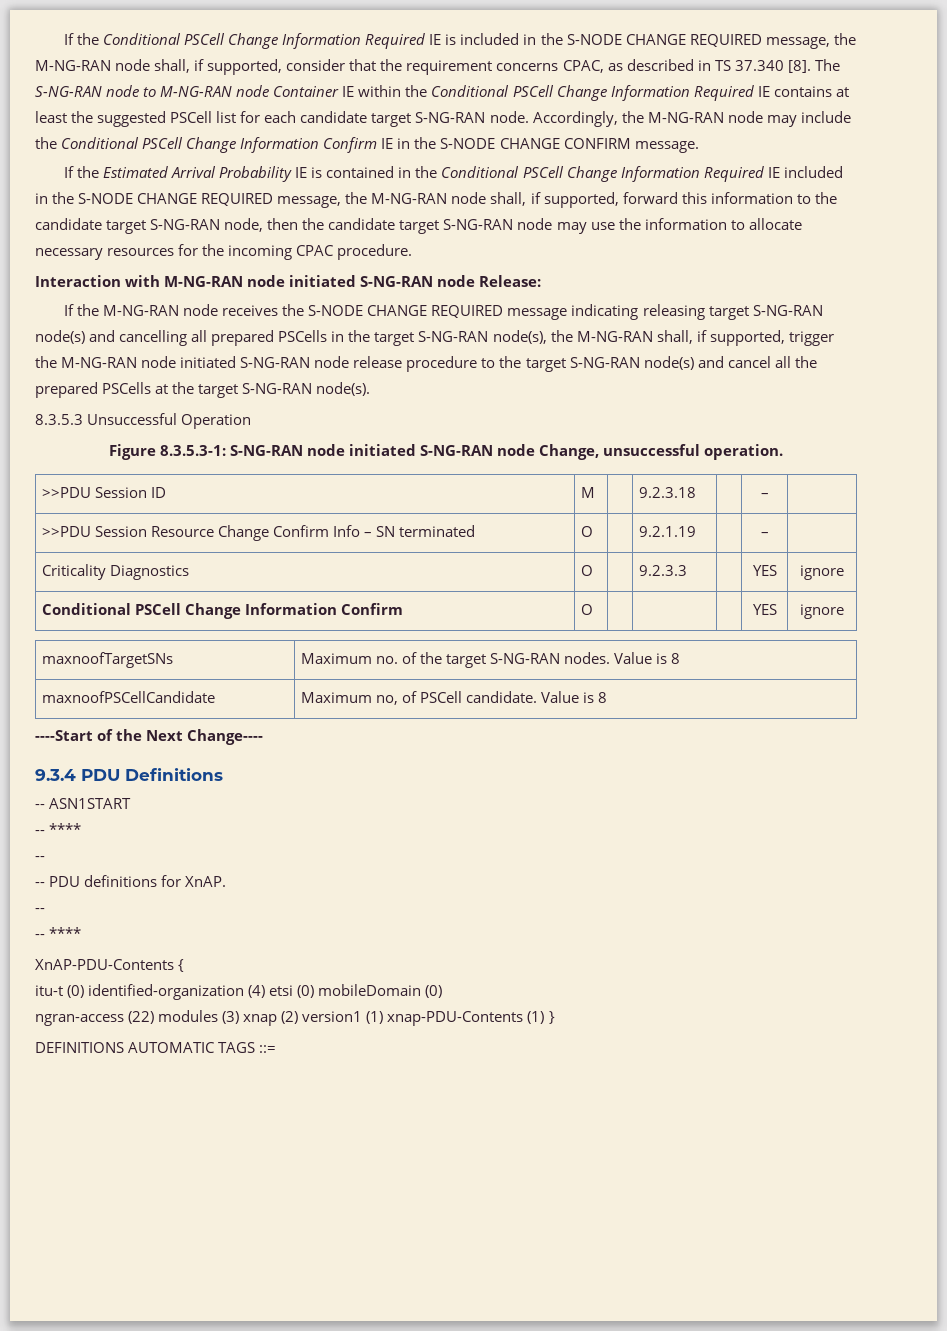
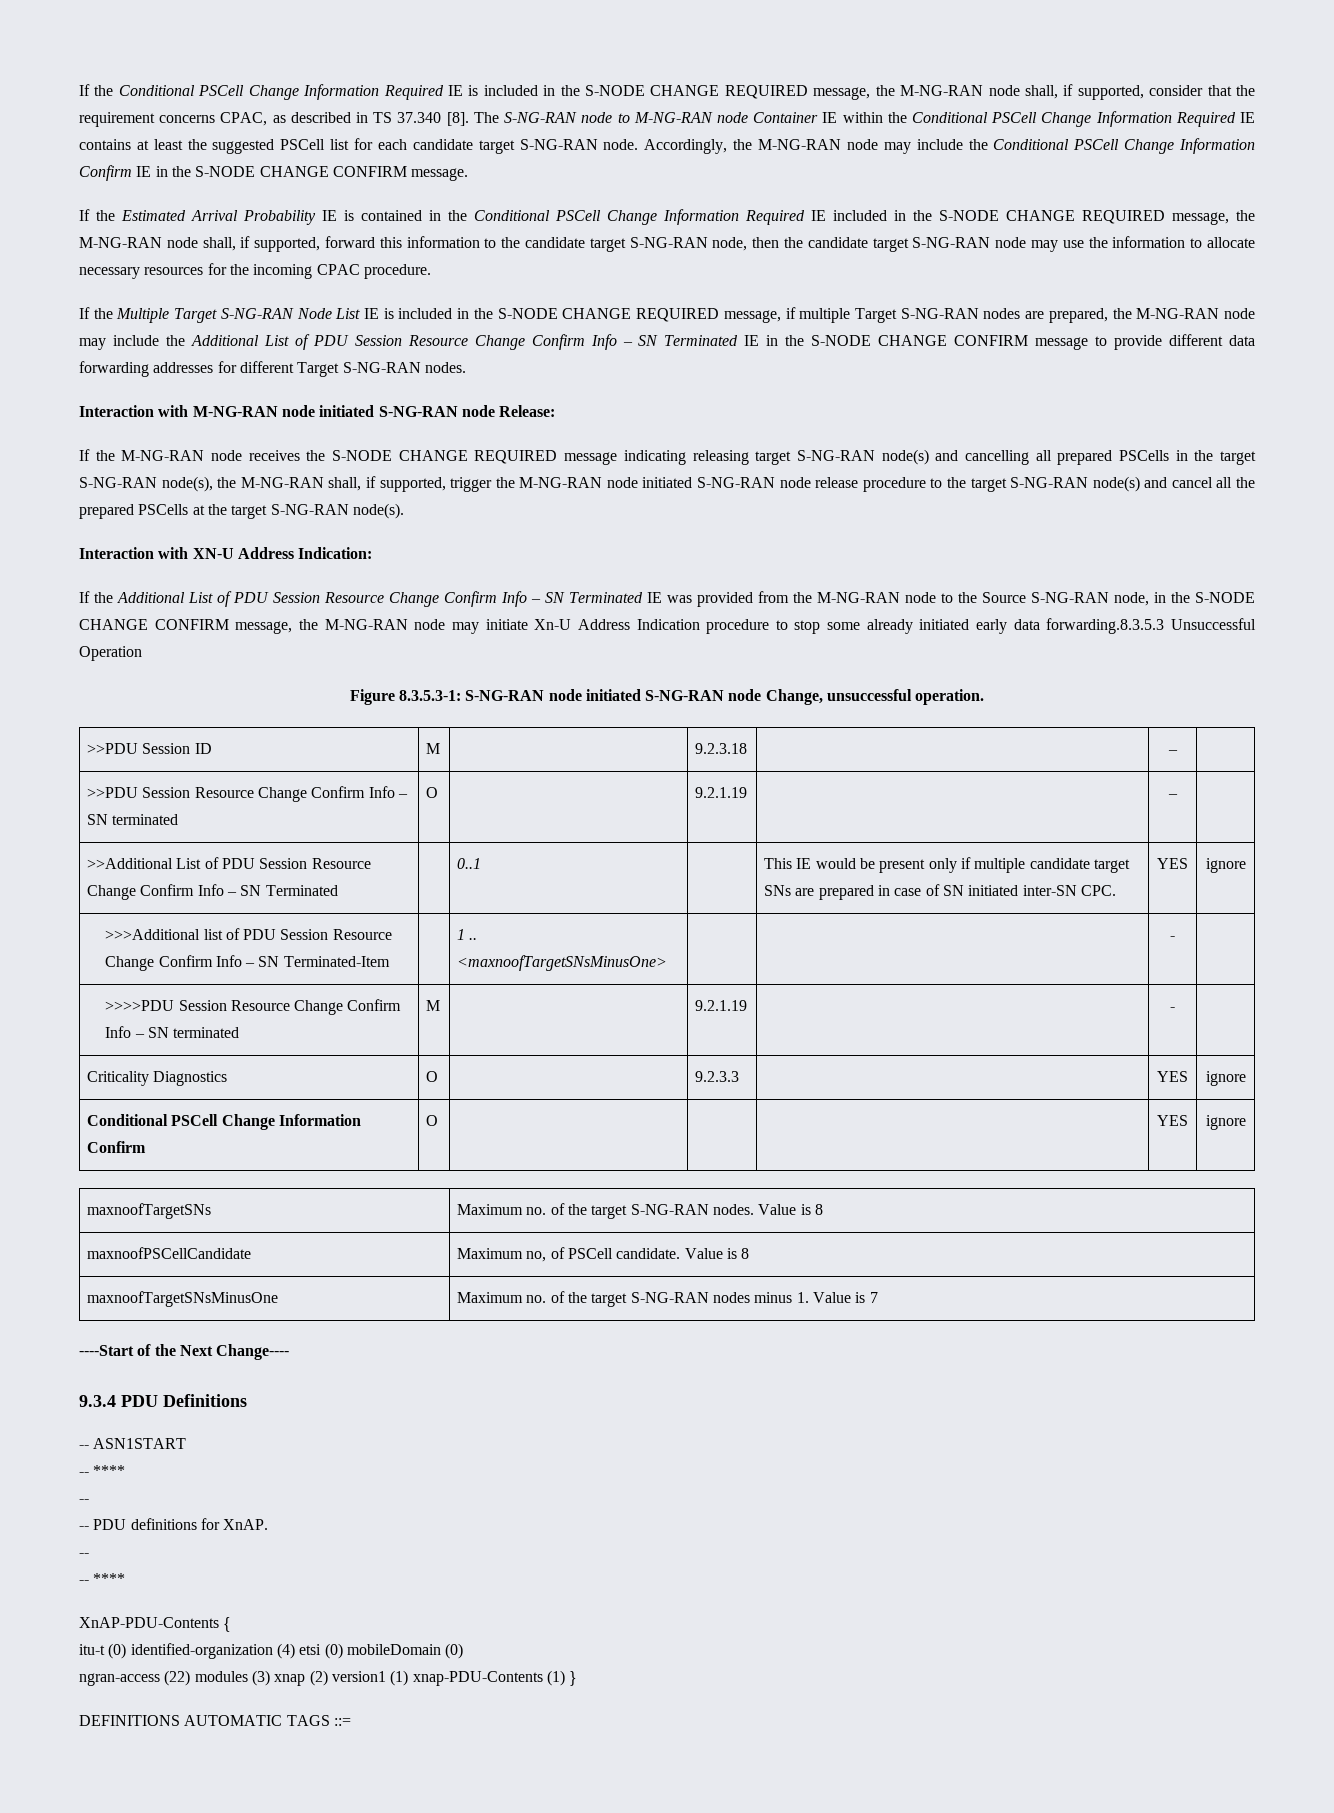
+ If the Multiple Target S-NG-RAN Node List IE is included in the S-NODE CHANGE REQUIRED message, if multiple Target S-NG-RAN nodes are prepared, the M-NG-RAN node may include the Additional List of PDU Session Resource Change Confirm Info – SN Terminated IE in the S-NODE CHANGE CONFIRM message to provide different data forwarding addresses for different Target S-NG-RAN nodes.
- 8.3.5.3 Unsuccessful Operation
+ Interaction with XN-U Address Indication:
+ If the Additional List of PDU Session Resource Change Confirm Info – SN Terminated IE was provided from the M-NG-RAN node to the Source S-NG-RAN node, in the S-NODE CHANGE CONFIRM message, the M-NG-RAN node may initiate Xn-U Address Indication procedure to stop some already initiated early data forwarding.8.3.5.3 Unsuccessful Operation
+ >>Additional List of PDU Session Resource Change Confirm Info – SN Terminated | | 0..1 | | This IE would be present only if multiple candidate target SNs are prepared in case of SN initiated inter-SN CPC. | YES | ignore
+ >>>Additional list of PDU Session Resource Change Confirm Info – SN Terminated-Item | | 1 .. <maxnoofTargetSNsMinusOne> | | | - |
+ >>>>PDU Session Resource Change Confirm Info – SN terminated | M | | 9.2.1.19 | | - |
+ maxnoofTargetSNsMinusOne | Maximum no. of the target S-NG-RAN nodes minus 1. Value is 7

